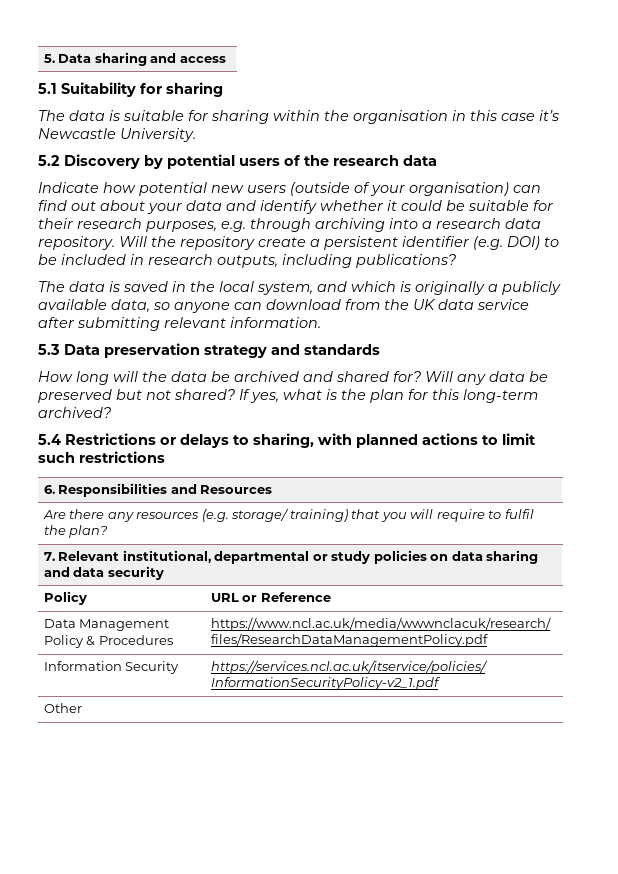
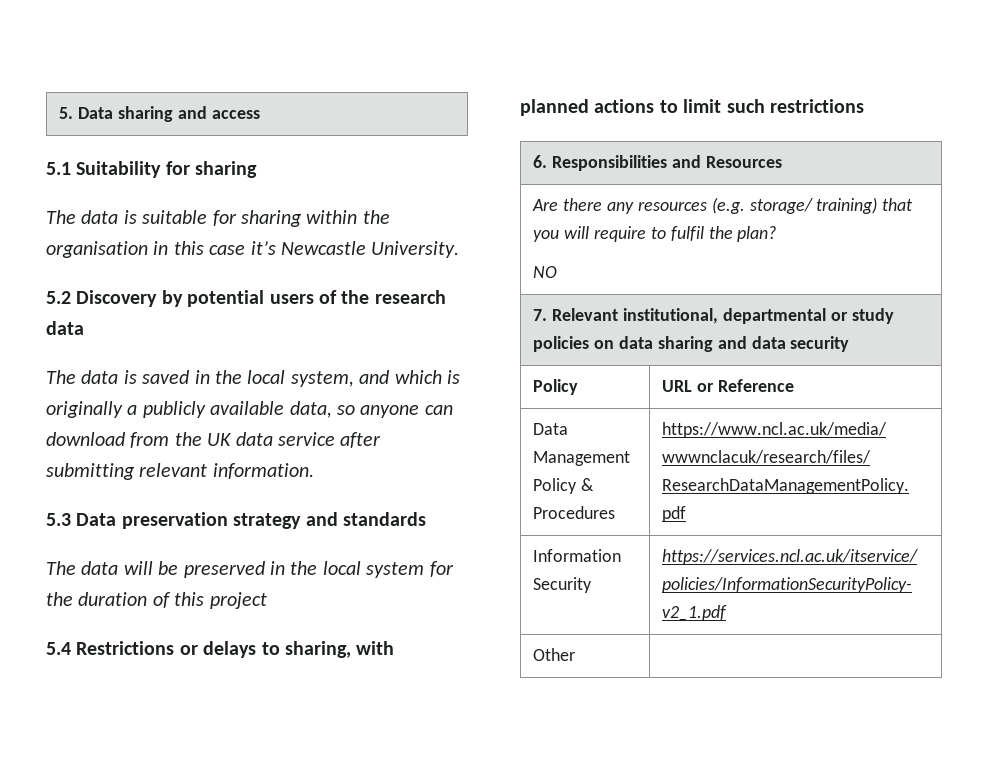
- Indicate how potential new users (outside of your organisation) can find out about your data and identify whether it could be suitable for their research purposes, e.g. through archiving into a research data repository. Will the repository create a persistent identifier (e.g. DOI) to be included in research outputs, including publications?
- How long will the data be archived and shared for? Will any data be preserved but not shared? If yes, what is the plan for this long-term archived?
+ The data will be preserved in the local system for the duration of this project
  Are there any resources (e.g. storage/ training) that you will require to fulfil the plan?
+ NO

